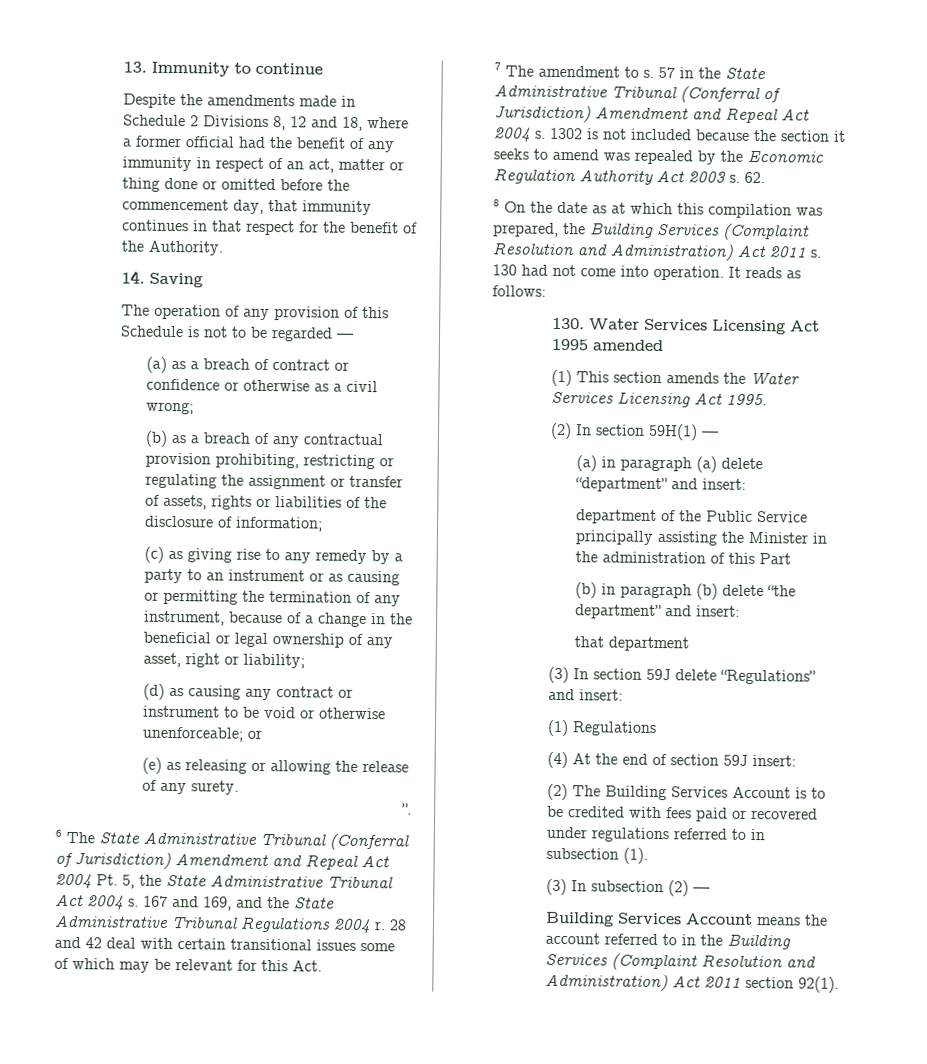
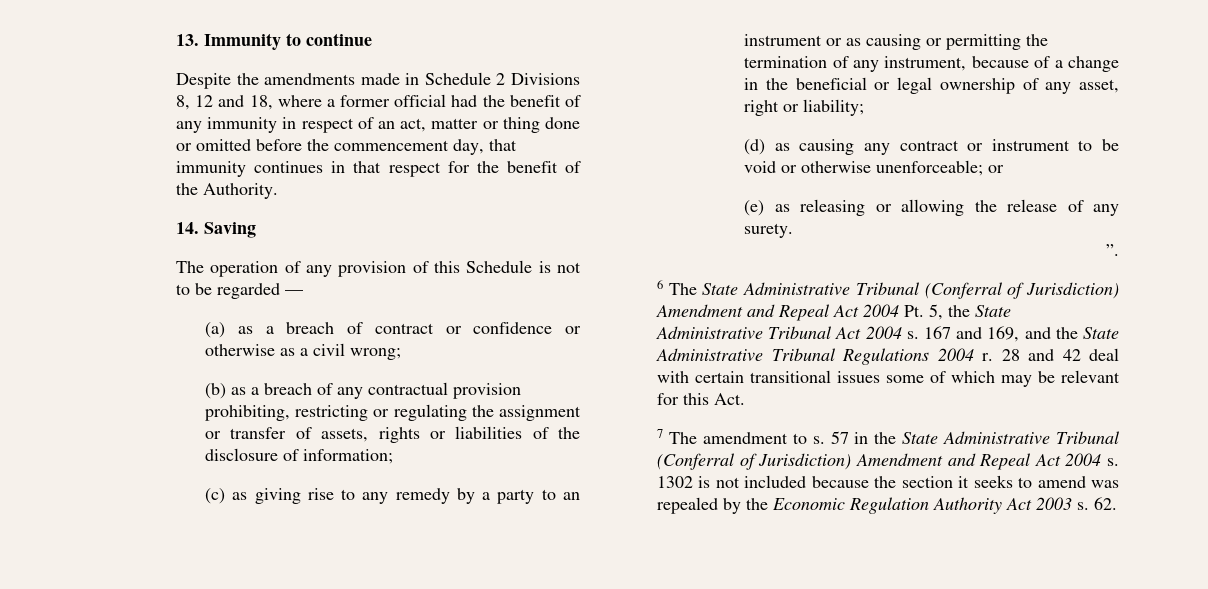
- 8 On the date as at which this compilation was prepared, the Building Services (Complaint Resolution and Administration) Act 2011 s. 130 had not come into operation. It reads as follows:
- 130. Water Services Licensing Act 1995 amended
- (1) This section amends the Water Services Licensing Act 1995.
- (2) In section 59H(1) —
- (a) in paragraph (a) delete “department” and insert:
- department of the Public Service principally assisting the Minister in the administration of this Part
- (b) in paragraph (b) delete “the department” and insert:
- that department
- (3) In section 59J delete “Regulations” and insert:
- (1) Regulations
- (4) At the end of section 59J insert:
- (2) The Building Services Account is to be credited with fees paid or recovered under regulations referred to in subsection (1).
- (3) In subsection (2) —
- Building Services Account means the account referred to in the Building Services (Complaint Resolution and Administration) Act 2011 section 92(1).

